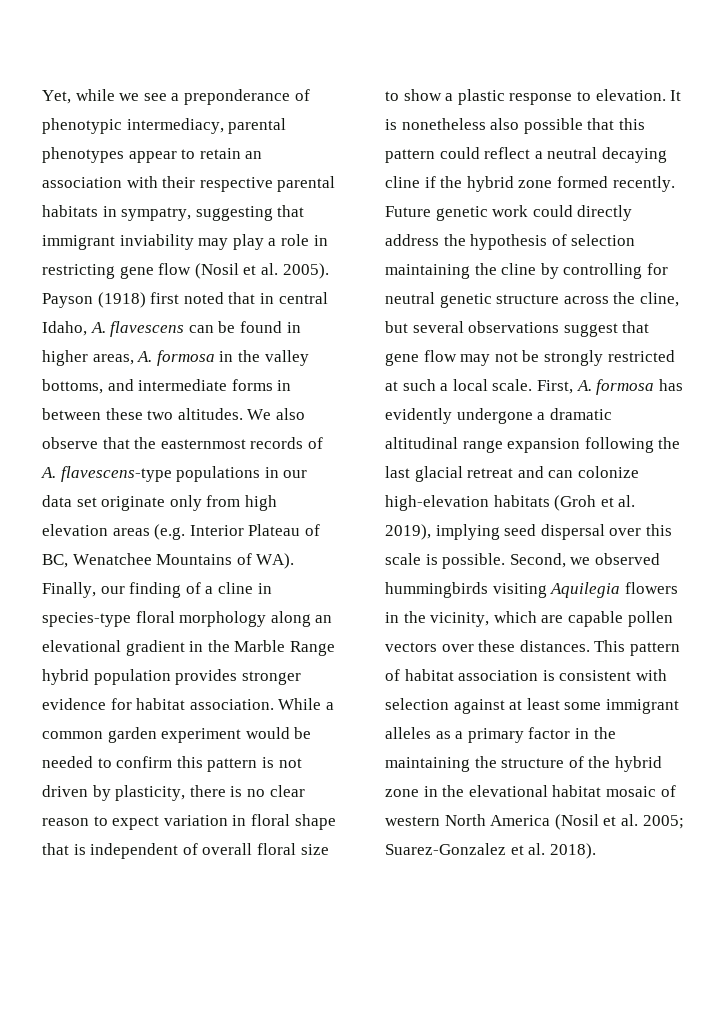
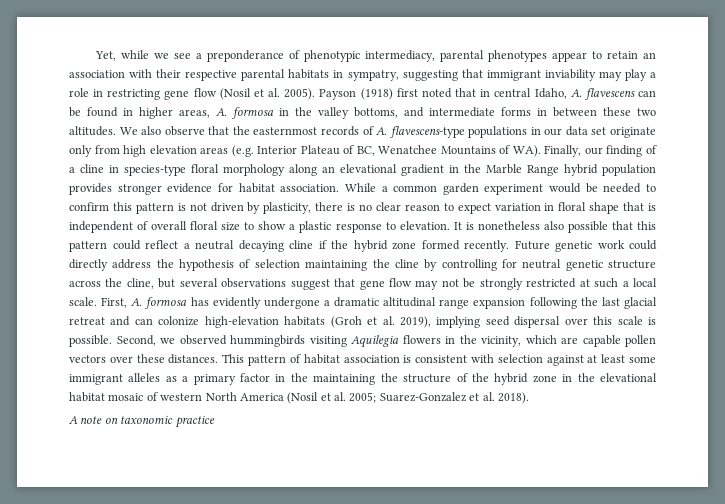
+ A note on taxonomic practice

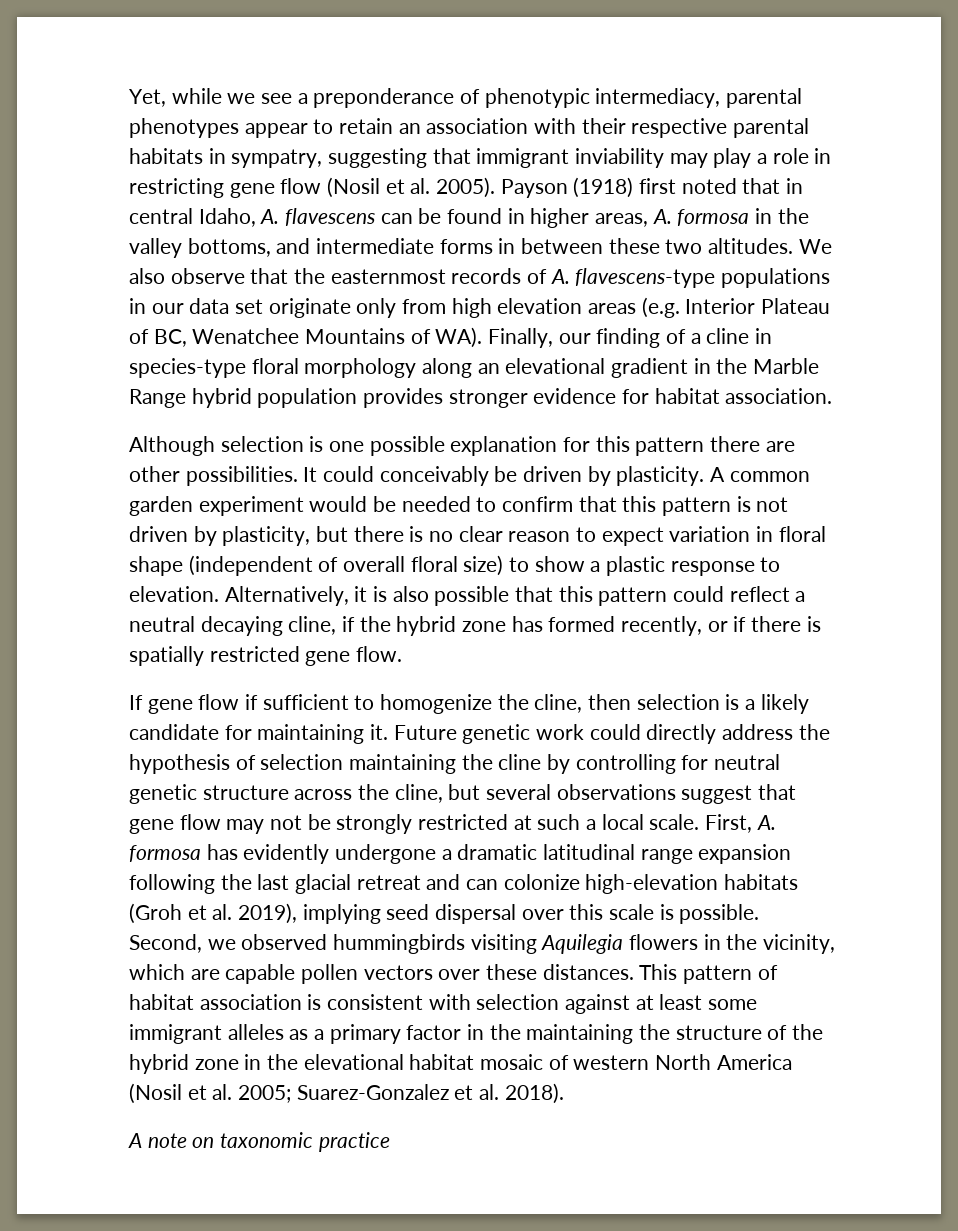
- We also observe that the easternmost records of A. flavescens-type populations in our data set originate only from high elevation areas (e.g. Interior Plateau of BC, Wenatchee Mountains of WA). Finally, our finding of a cline in species-type floral morphology along an elevational gradient in the Marble Range hybrid population provides stronger evidence for habitat association. While a common garden experiment would be needed to confirm this pattern is not driven by plasticity, there is no clear reason to expect variation in floral shape that is independent of overall floral size to show a plastic response to elevation.
+ We also observe that the easternmost records of A. flavescens-type populations in our data set originate only from high elevation areas (e.g. Interior Plateau of BC, Wenatchee Mountains of WA). Finally, our finding of a cline in species-type floral morphology along an elevational gradient in the Marble Range hybrid population provides stronger evidence for habitat association.
+ Although selection is one possible explanation for this pattern there are other possibilities. It could conceivably be driven by plasticity. A common garden experiment would be needed to confirm that this pattern is not driven by plasticity, but there is no clear reason to expect variation in floral shape (independent of overall floral size) to show a plastic response to elevation.
- It is nonetheless also possible that this pattern could reflect a neutral decaying cline if the hybrid zone formed recently.
+ Alternatively, it is also possible that this pattern could reflect a neutral decaying cline, if the hybrid zone has formed recently, or if there is spatially restricted gene flow.
+ If gene flow if sufficient to homogenize the cline, then selection is a likely candidate for maintaining it.
- First, A. formosa has evidently undergone a dramatic altitudinal range expansion following the last glacial retreat and can colonize high-elevation habitats (Groh et al. 2019), implying seed dispersal over this scale is possible.
+ First, A. formosa has evidently undergone a dramatic latitudinal range expansion following the last glacial retreat and can colonize high-elevation habitats (Groh et al. 2019), implying seed dispersal over this scale is possible.

